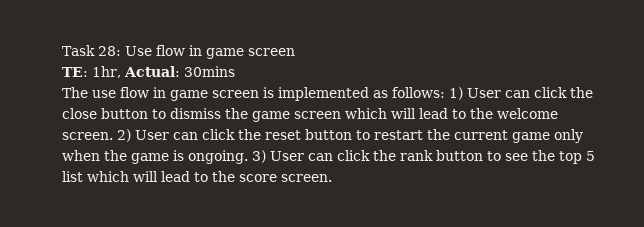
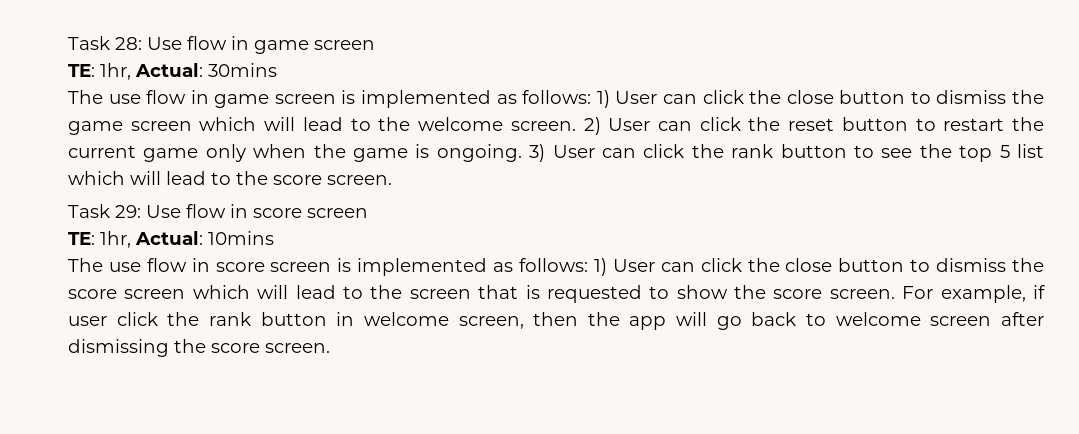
+ Task 29: Use flow in score screen
+ TE: 1hr, Actual: 10mins
+ The use flow in score screen is implemented as follows: 1) User can click the close button to dismiss the score screen which will lead to the screen that is requested to show the score screen. For example, if user click the rank button in welcome screen, then the app will go back to welcome screen after dismissing the score screen.

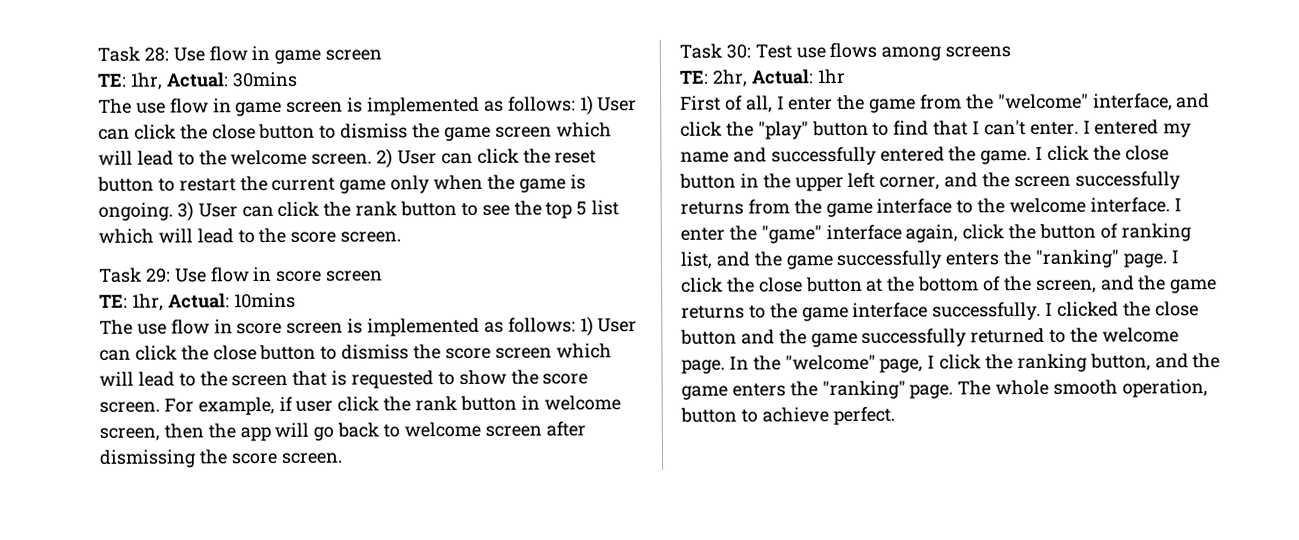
+ Task 30: Test use flows among screens
+ TE: 2hr, Actual: 1hr
+ First of all, I enter the game from the "welcome" interface, and click the "play" button to find that I can't enter. I entered my name and successfully entered the game. I click the close button in the upper left corner, and the screen successfully returns from the game interface to the welcome interface. I enter the "game" interface again, click the button of ranking list, and the game successfully enters the "ranking" page. I click the close button at the bottom of the screen, and the game returns to the game interface successfully. I clicked the close button and the game successfully returned to the welcome page. In the "welcome" page, I click the ranking button, and the game enters the "ranking" page. The whole smooth operation, button to achieve perfect.

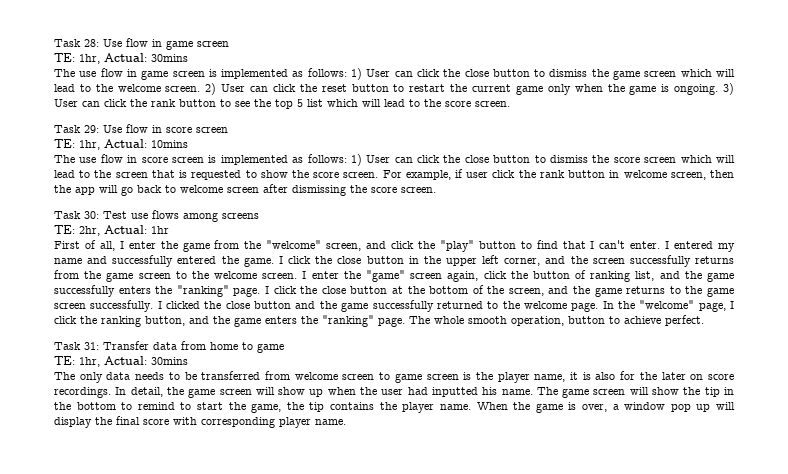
- First of all, I enter the game from the "welcome" interface, and click the "play" button to find that I can't enter.
+ First of all, I enter the game from the "welcome" screen, and click the "play" button to find that I can't enter.
- I click the close button in the upper left corner, and the screen successfully returns from the game interface to the welcome interface.
+ I click the close button in the upper left corner, and the screen successfully returns from the game screen to the welcome screen.
- I enter the "game" interface again, click the button of ranking list, and the game successfully enters the "ranking" page.
+ I enter the "game" screen again, click the button of ranking list, and the game successfully enters the "ranking" page.
- I click the close button at the bottom of the screen, and the game returns to the game interface successfully.
+ I click the close button at the bottom of the screen, and the game returns to the game screen successfully.
+ Task 31: Transfer data from home to game
+ TE: 1hr, Actual: 30mins
+ The only data needs to be transferred from welcome screen to game screen is the player name, it is also for the later on score recordings. In detail, the game screen will show up when the user had inputted his name. The game screen will show the tip in the bottom to remind to start the game, the tip contains the player name. When the game is over, a window pop up will display the final score with corresponding player name.

